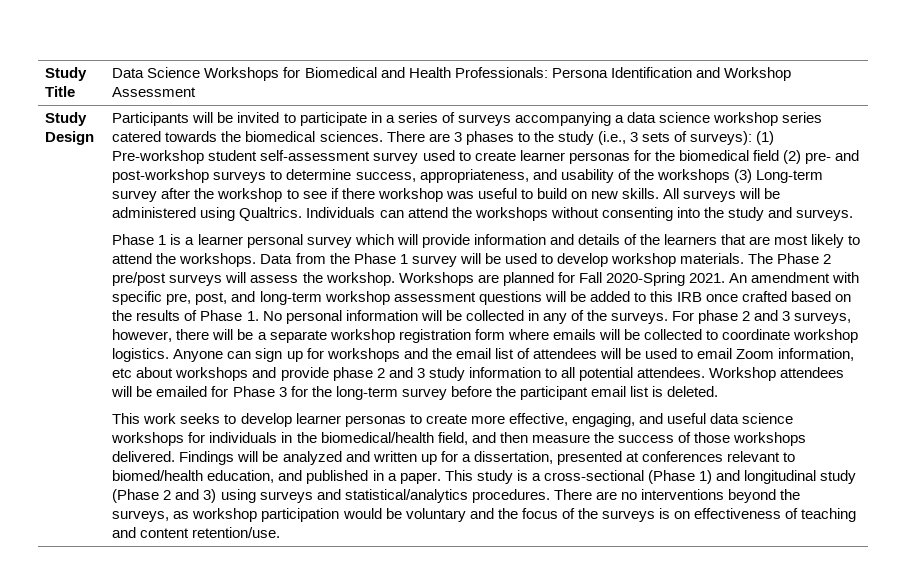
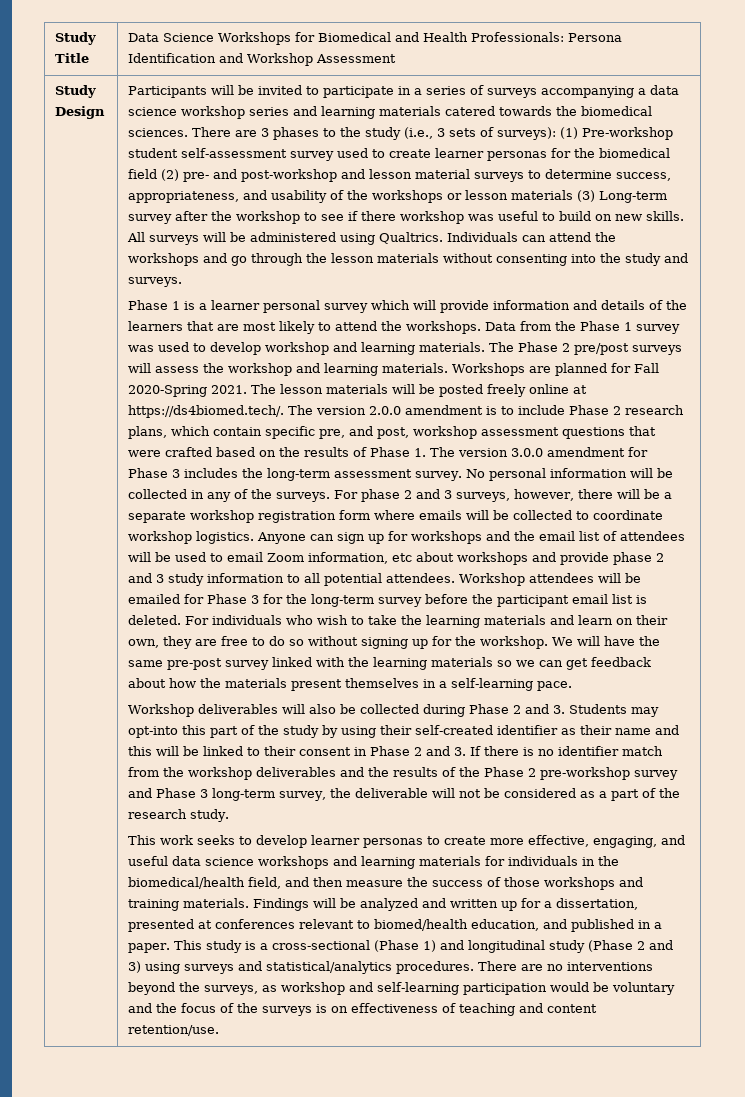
- Participants will be invited to participate in a series of surveys accompanying a data science workshop series catered towards the biomedical sciences.
+ Participants will be invited to participate in a series of surveys accompanying a data science workshop series and learning materials catered towards the biomedical sciences.
- There are 3 phases to the study (i.e., 3 sets of surveys): (1) Pre-workshop student self-assessment survey used to create learner personas for the biomedical field (2) pre- and post-workshop surveys to determine success, appropriateness, and usability of the workshops (3) Long-term survey after the workshop to see if there workshop was useful to build on new skills.
+ There are 3 phases to the study (i.e., 3 sets of surveys): (1) Pre-workshop student self-assessment survey used to create learner personas for the biomedical field (2) pre- and post-workshop and lesson material surveys to determine success, appropriateness, and usability of the workshops or lesson materials (3) Long-term survey after the workshop to see if there workshop was useful to build on new skills.
- Individuals can attend the workshops without consenting into the study and surveys.
+ Individuals can attend the workshops and go through the lesson materials without consenting into the study and surveys.
- Data from the Phase 1 survey will be used to develop workshop materials.
+ Data from the Phase 1 survey was used to develop workshop and learning materials.
- The Phase 2 pre/post surveys will assess the workshop.
+ The Phase 2 pre/post surveys will assess the workshop and learning materials.
- An amendment with specific pre, post, and long-term workshop assessment questions will be added to this IRB once crafted based on the results of Phase 1. No personal information will be collected in any of the surveys.
+ The lesson materials will be posted freely online at https://ds4biomed.tech/. The version 2.0.0 amendment is to include Phase 2 research plans, which contain specific pre, and post, workshop assessment questions that were crafted based on the results of Phase 1. The version 3.0.0 amendment for Phase 3 includes the long-term assessment survey. No personal information will be collected in any of the surveys.
+ For individuals who wish to take the learning materials and learn on their own, they are free to do so without signing up for the workshop. We will have the same pre-post survey linked with the learning materials so we can get feedback about how the materials present themselves in a self-learning pace.
+ Workshop deliverables will also be collected during Phase 2 and 3. Students may opt-into this part of the study by using their self-created identifier as their name and this will be linked to their consent in Phase 2 and 3. If there is no identifier match from the workshop deliverables and the results of the Phase 2 pre-workshop survey and Phase 3 long-term survey, the deliverable will not be considered as a part of the research study.
- This work seeks to develop learner personas to create more effective, engaging, and useful data science workshops for individuals in the biomedical/health field, and then measure the success of those workshops delivered.
+ This work seeks to develop learner personas to create more effective, engaging, and useful data science workshops and learning materials for individuals in the biomedical/health field, and then measure the success of those workshops and training materials.
- There are no interventions beyond the surveys, as workshop participation would be voluntary and the focus of the surveys is on effectiveness of teaching and content retention/use.
+ There are no interventions beyond the surveys, as workshop and self-learning participation would be voluntary and the focus of the surveys is on effectiveness of teaching and content retention/use.

